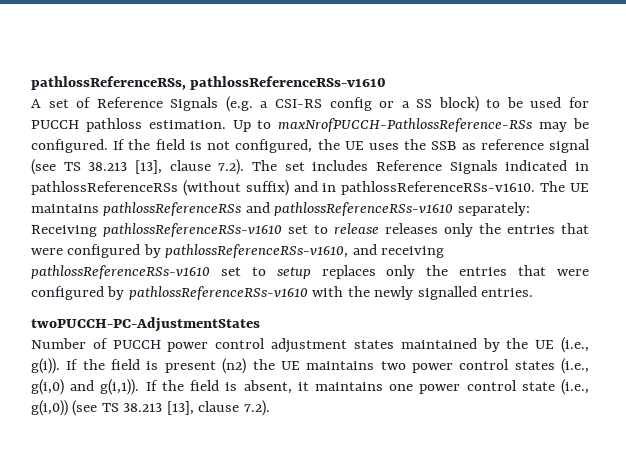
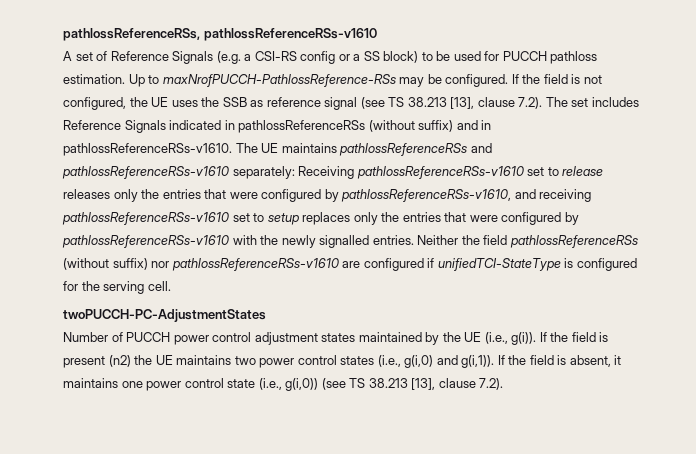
+ Neither the field pathlossReferenceRSs (without suffix) nor pathlossReferenceRSs-v1610 are configured if unifiedTCI-StateType is configured for the serving cell.

